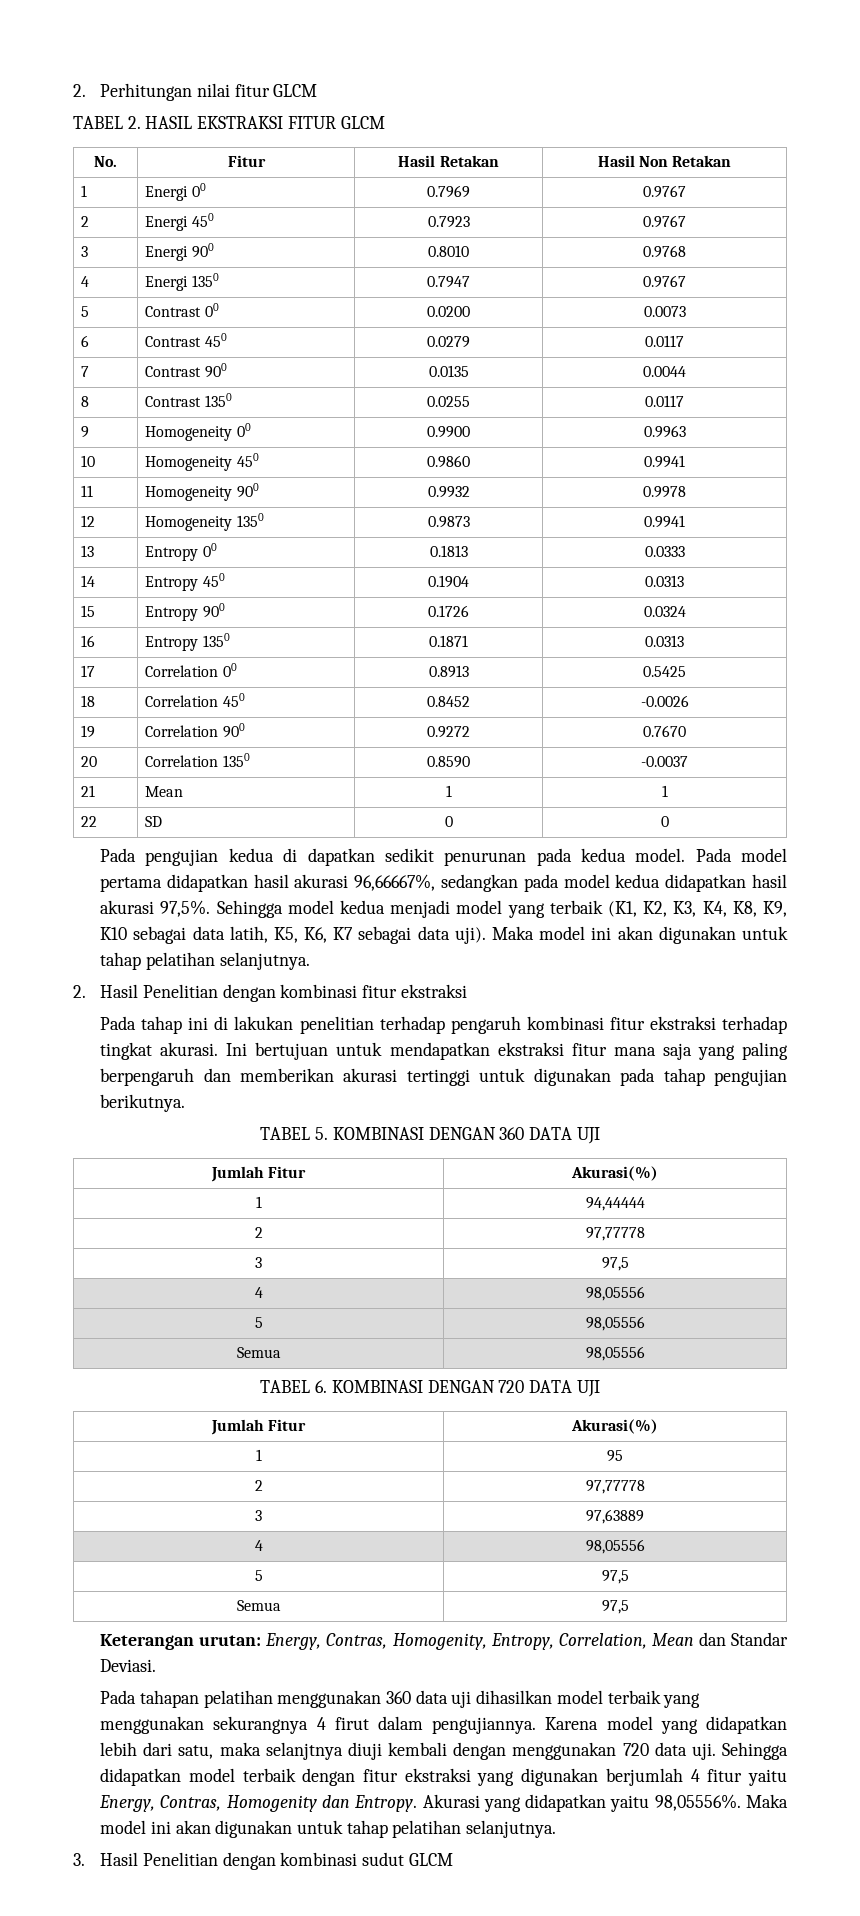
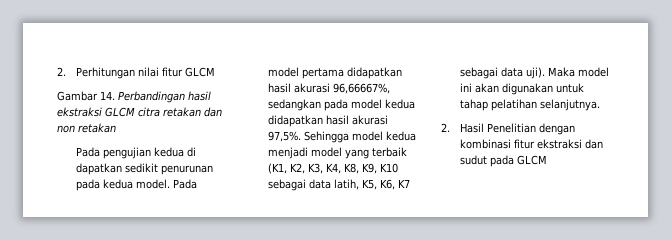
- TABEL 2. HASIL EKSTRAKSI FITUR GLCM
- No. | Fitur | Hasil Retakan | Hasil Non Retakan
- 1 | Energi 00 | 0.7969 | 0.9767
- 2 | Energi 450 | 0.7923 | 0.9767
- 3 | Energi 900 | 0.8010 | 0.9768
- 4 | Energi 1350 | 0.7947 | 0.9767
- 5 | Contrast 00 | 0.0200 | 0.0073
- 6 | Contrast 450 | 0.0279 | 0.0117
- 7 | Contrast 900 | 0.0135 | 0.0044
- 8 | Contrast 1350 | 0.0255 | 0.0117
- 9 | Homogeneity 00 | 0.9900 | 0.9963
- 10 | Homogeneity 450 | 0.9860 | 0.9941
- 11 | Homogeneity 900 | 0.9932 | 0.9978
- 12 | Homogeneity 1350 | 0.9873 | 0.9941
- 13 | Entropy 00 | 0.1813 | 0.0333
- 14 | Entropy 450 | 0.1904 | 0.0313
- 15 | Entropy 900 | 0.1726 | 0.0324
- 16 | Entropy 1350 | 0.1871 | 0.0313
- 17 | Correlation 00 | 0.8913 | 0.5425
- 18 | Correlation 450 | 0.8452 | -0.0026
- 19 | Correlation 900 | 0.9272 | 0.7670
- 20 | Correlation 1350 | 0.8590 | -0.0037
- 21 | Mean | 1 | 1
- 22 | SD | 0 | 0
+ Gambar 14. Perbandingan hasil ekstraksi GLCM citra retakan dan non retakan
- 2. Hasil Penelitian dengan kombinasi fitur ekstraksi
- Pada tahap ini di lakukan penelitian terhadap pengaruh kombinasi fitur ekstraksi terhadap tingkat akurasi. Ini bertujuan untuk mendapatkan ekstraksi fitur mana saja yang paling berpengaruh dan memberikan akurasi tertinggi untuk digunakan pada tahap pengujian berikutnya.
- TABEL 5. KOMBINASI DENGAN 360 DATA UJI
- Jumlah Fitur | Akurasi(%)
- 1 | 94,44444
- 2 | 97,77778
- 3 | 97,5
- 4 | 98,05556
- 5 | 98,05556
- Semua | 98,05556
- TABEL 6. KOMBINASI DENGAN 720 DATA UJI
- Jumlah Fitur | Akurasi(%)
- 1 | 95
- 2 | 97,77778
- 3 | 97,63889
- 4 | 98,05556
- 5 | 97,5
- Semua | 97,5
- Keterangan urutan: Energy, Contras, Homogenity, Entropy, Correlation, Mean dan Standar Deviasi.
- Pada tahapan pelatihan menggunakan 360 data uji dihasilkan model terbaik yang menggunakan sekurangnya 4 firut dalam pengujiannya. Karena model yang didapatkan lebih dari satu, maka selanjtnya diuji kembali dengan menggunakan 720 data uji. Sehingga didapatkan model terbaik dengan fitur ekstraksi yang digunakan berjumlah 4 fitur yaitu Energy, Contras, Homogenity dan Entropy. Akurasi yang didapatkan yaitu 98,05556%. Maka model ini akan digunakan untuk tahap pelatihan selanjutnya.
- 3. Hasil Penelitian dengan kombinasi sudut GLCM
+ 2. Hasil Penelitian dengan kombinasi fitur ekstraksi dan sudut pada GLCM

